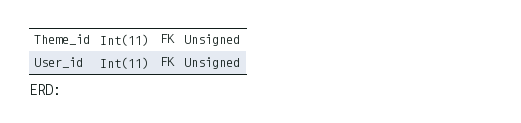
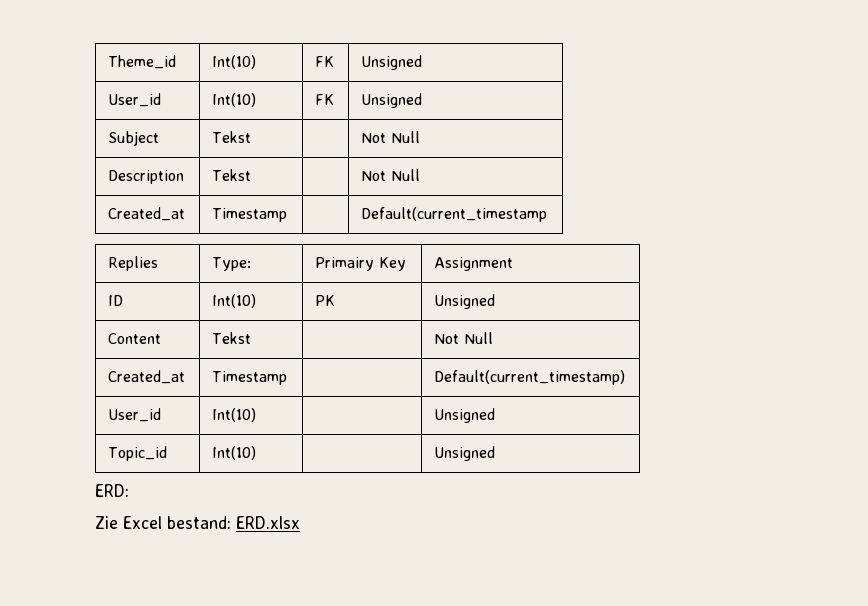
- Theme_id | Int(11) | FK | Unsigned
+ Theme_id | Int(10) | FK | Unsigned
- User_id | Int(11) | FK | Unsigned
+ User_id | Int(10) | FK | Unsigned
+ Subject | Tekst | | Not Null
+ Description | Tekst | | Not Null
+ Created_at | Timestamp | | Default(current_timestamp
+ Replies | Type: | Primairy Key | Assignment
+ ID | Int(10) | PK | Unsigned
+ Content | Tekst | | Not Null
+ Created_at | Timestamp | | Default(current_timestamp)
+ User_id | Int(10) | | Unsigned
+ Topic_id | Int(10) | | Unsigned
  ERD:
+ Zie Excel bestand: ERD.xlsx

